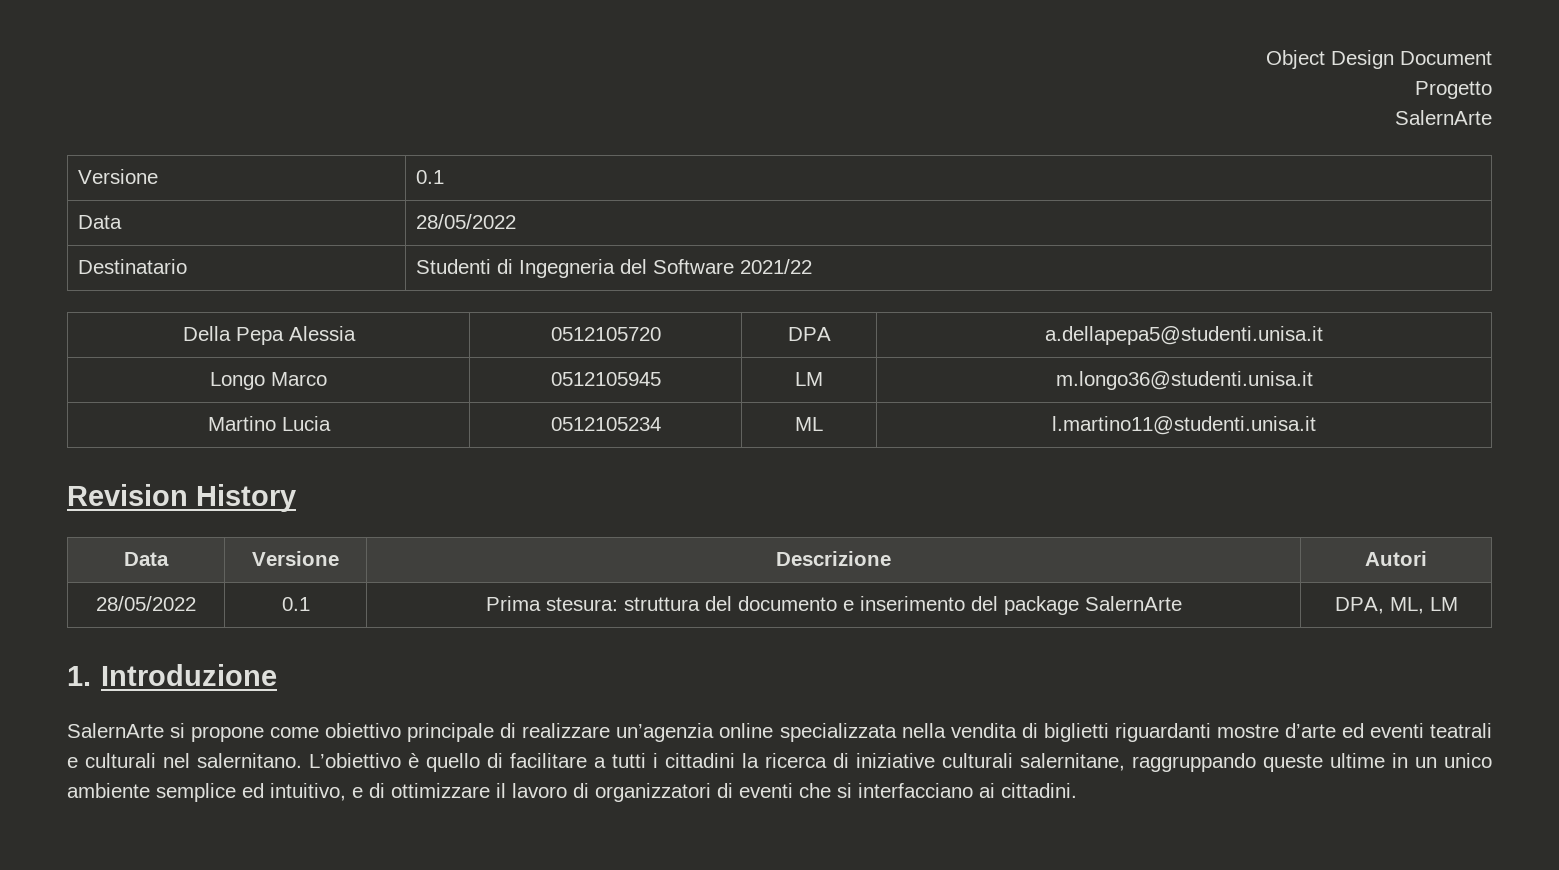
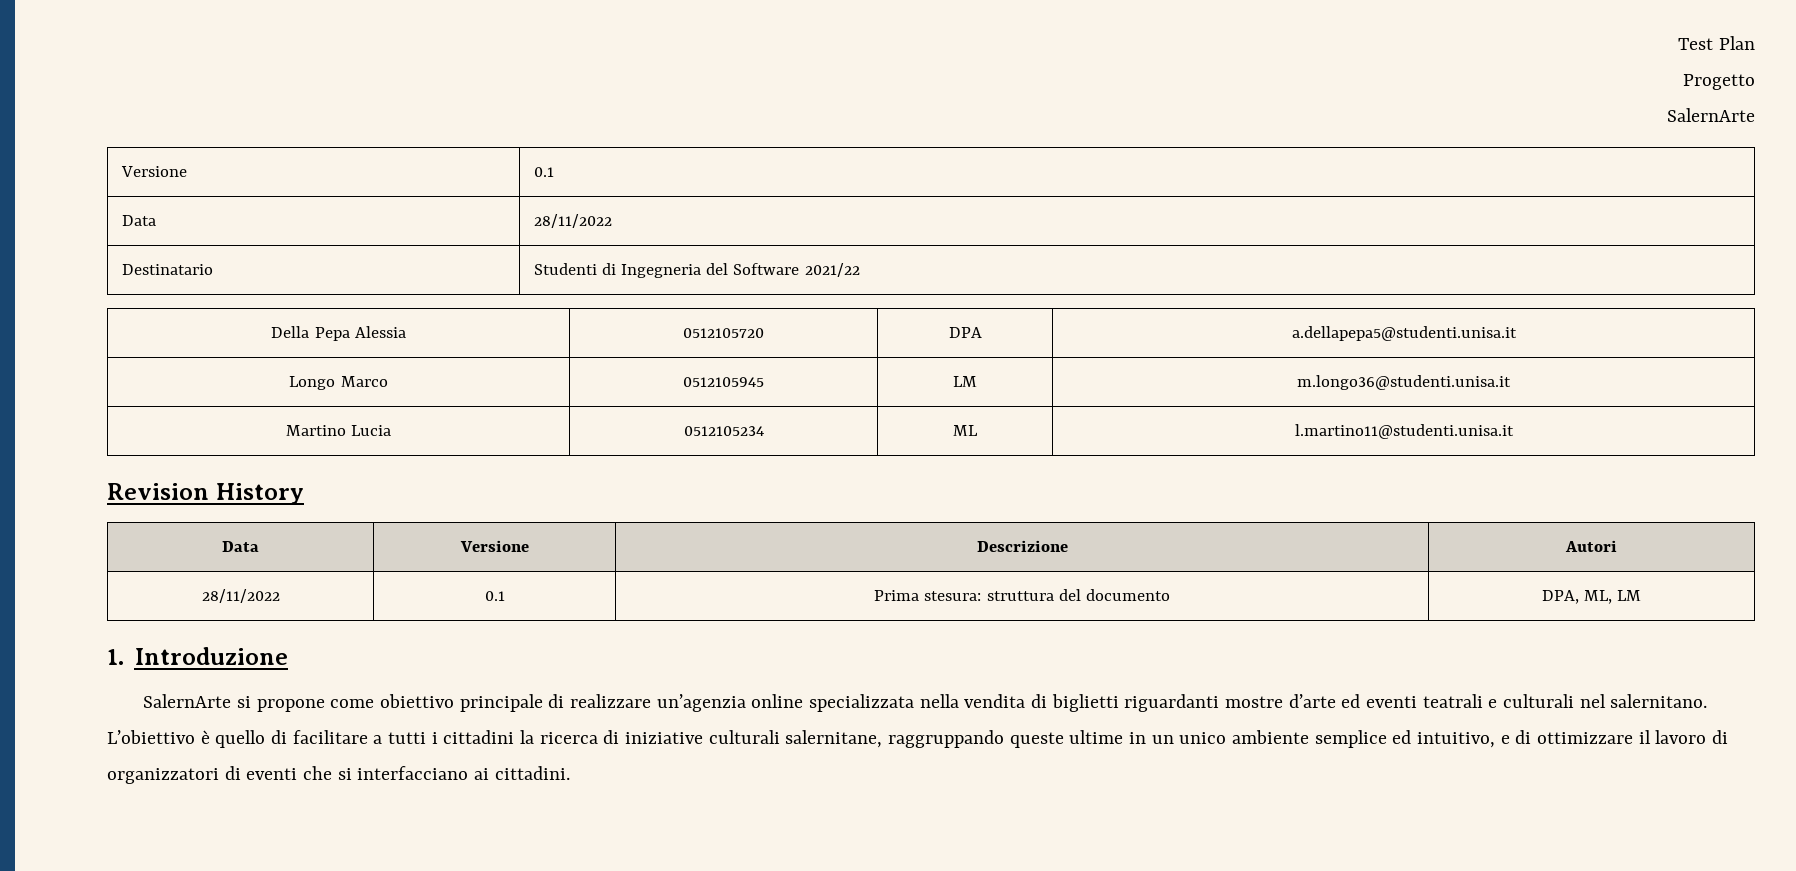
- Object Design Document
+ Test Plan
- Data | 28/05/2022
+ Data | 28/11/2022
- 28/05/2022 | 0.1 | Prima stesura: struttura del documento e inserimento del package SalernArte | DPA, ML, LM
+ 28/11/2022 | 0.1 | Prima stesura: struttura del documento | DPA, ML, LM

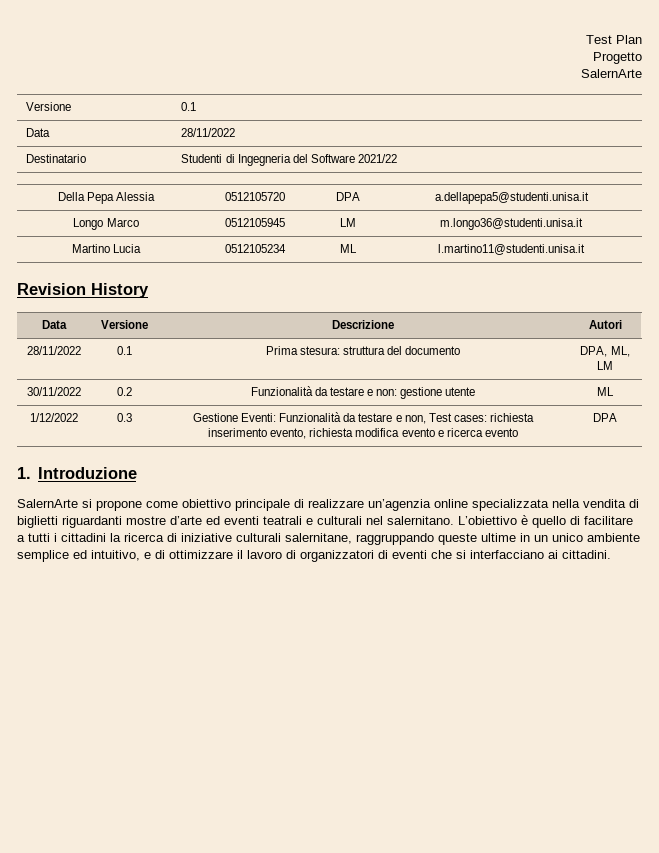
+ 30/11/2022 | 0.2 | Funzionalità da testare e non: gestione utente | ML
+ 1/12/2022 | 0.3 | Gestione Eventi: Funzionalità da testare e non, Test cases: richiesta inserimento evento, richiesta modifica evento e ricerca evento | DPA

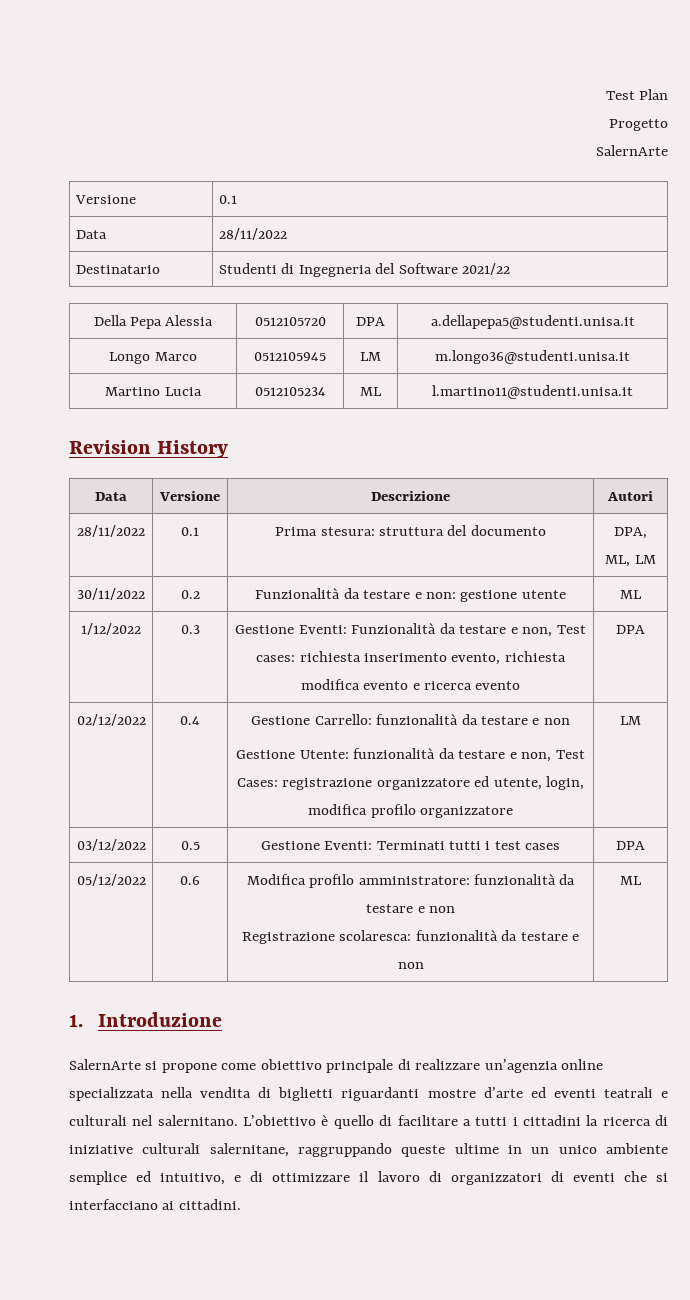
+ 02/12/2022 | 0.4 | Gestione Carrello: funzionalità da testare e non
+ Gestione Utente: funzionalità da testare e non, Test Cases: registrazione organizzatore ed utente, login, modifica profilo organizzatore | LM
+ 03/12/2022 | 0.5 | Gestione Eventi: Terminati tutti i test cases | DPA
+ 05/12/2022 | 0.6 | Modifica profilo amministratore: funzionalità da testare e non
+ Registrazione scolaresca: funzionalità da testare e non | ML

